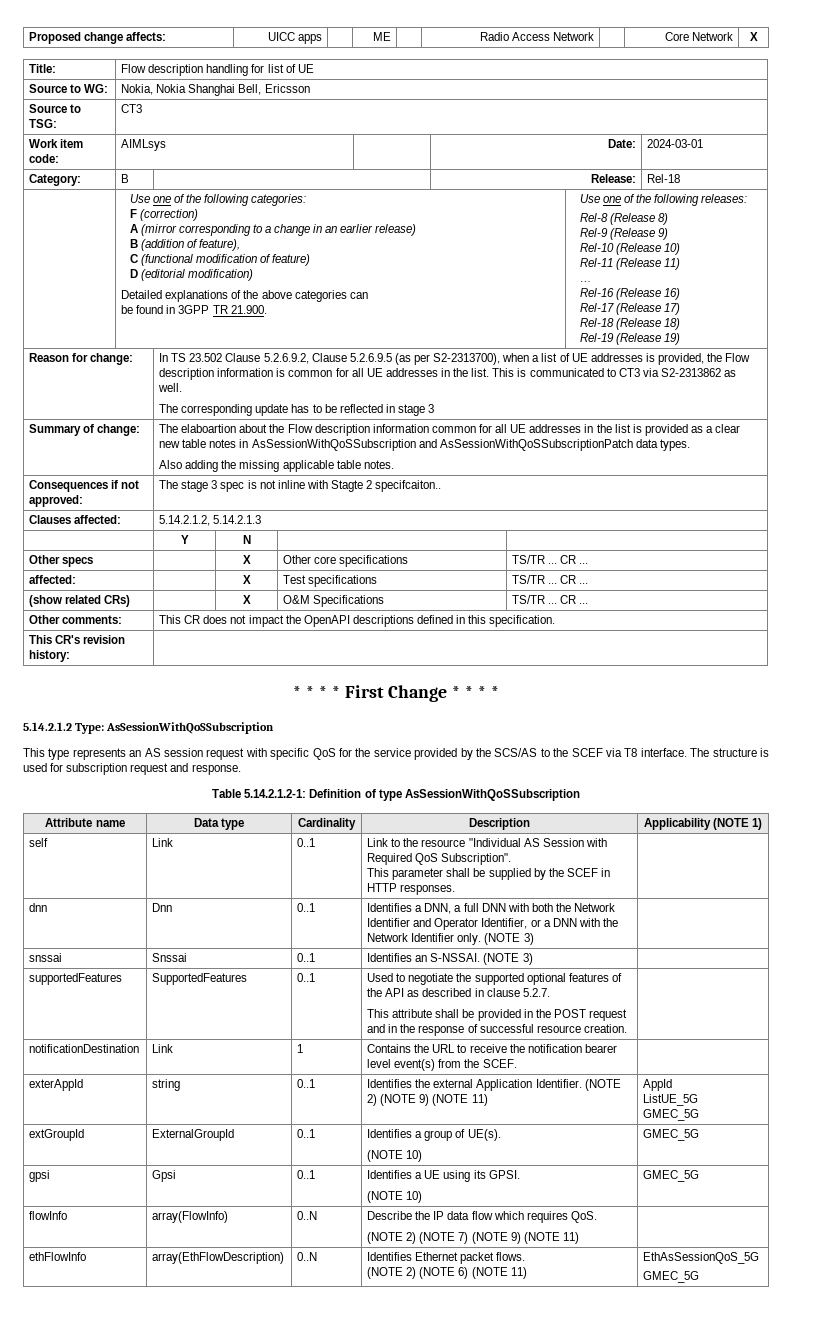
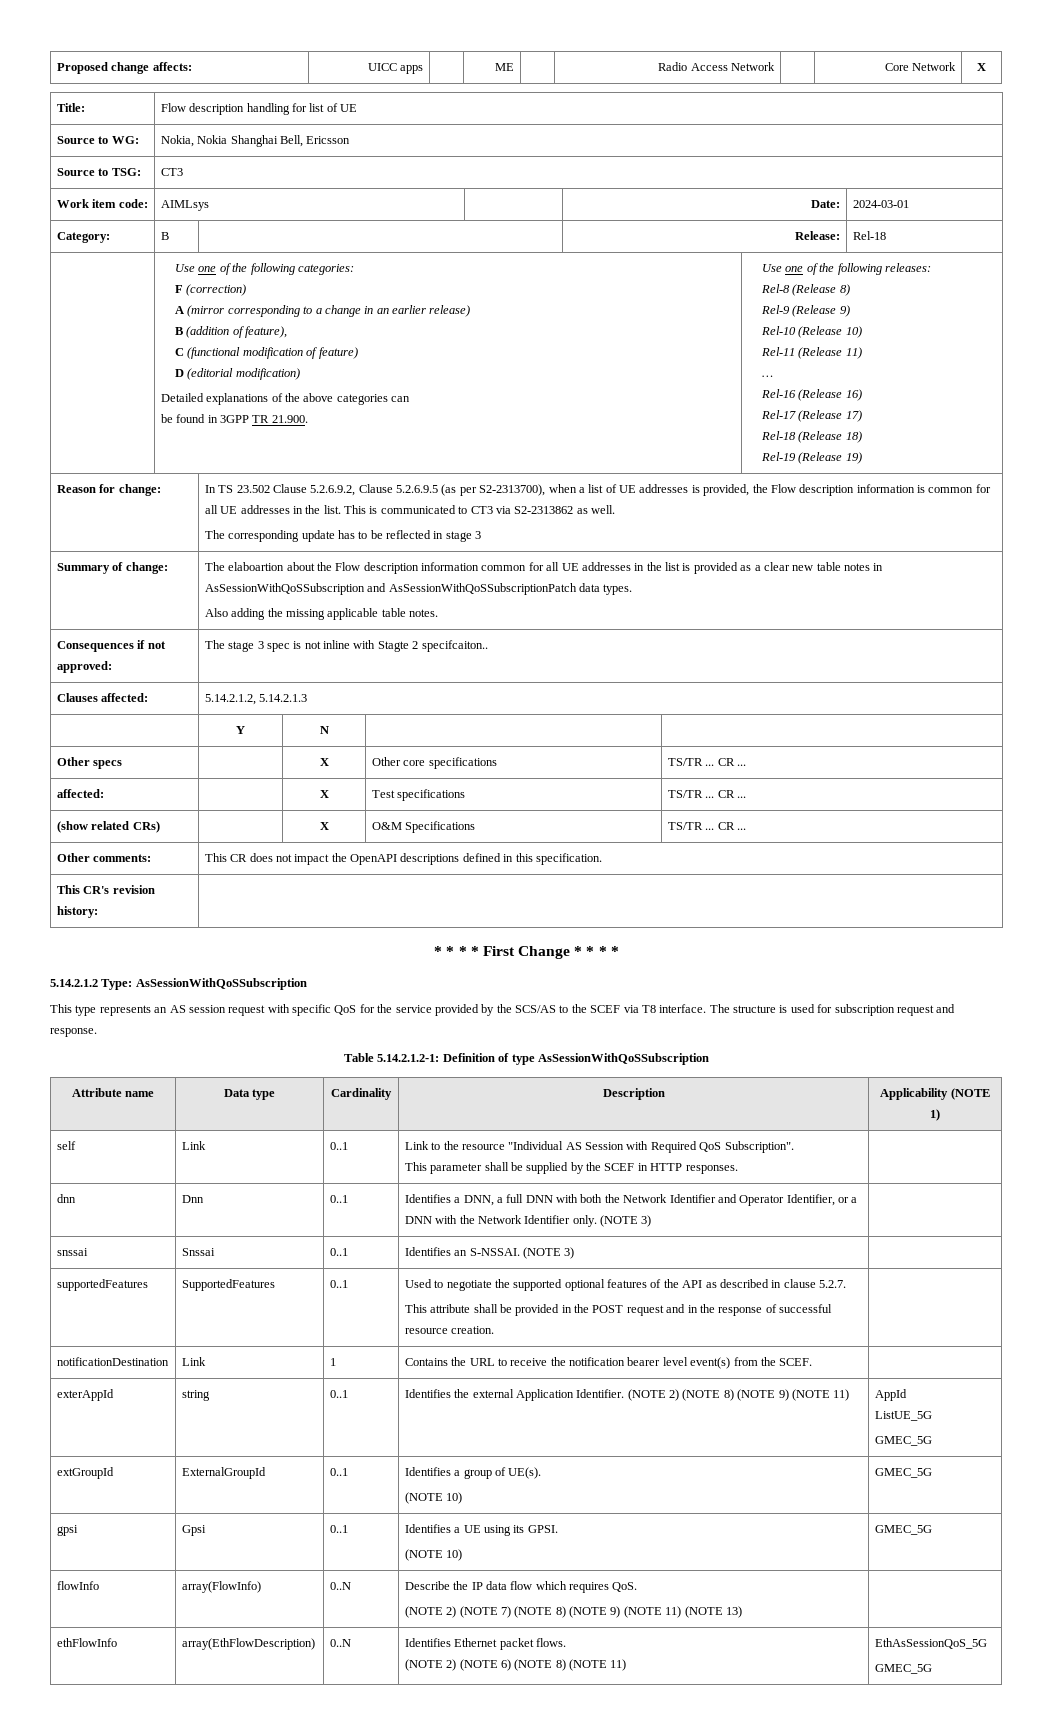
- exterAppId | string | 0..1 | Identifies the external Application Identifier. (NOTE 2) (NOTE 9) (NOTE 11) | AppId
+ exterAppId | string | 0..1 | Identifies the external Application Identifier. (NOTE 2) (NOTE 8) (NOTE 9) (NOTE 11) | AppId
  flowInfo | array(FlowInfo) | 0..N | Describe the IP data flow which requires QoS.
- (NOTE 2) (NOTE 7) (NOTE 9) (NOTE 11) |
+ (NOTE 2) (NOTE 7) (NOTE 8) (NOTE 9) (NOTE 11) (NOTE 13) |
  ethFlowInfo | array(EthFlowDescription) | 0..N | Identifies Ethernet packet flows.
- (NOTE 2) (NOTE 6) (NOTE 11) | EthAsSessionQoS_5G
+ (NOTE 2) (NOTE 6) (NOTE 8) (NOTE 11) | EthAsSessionQoS_5G

